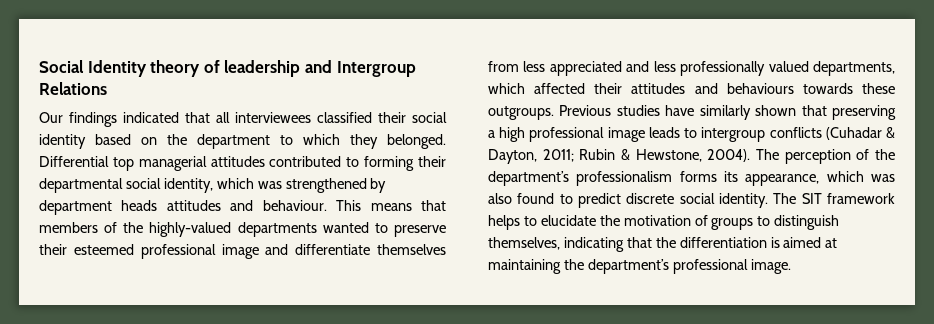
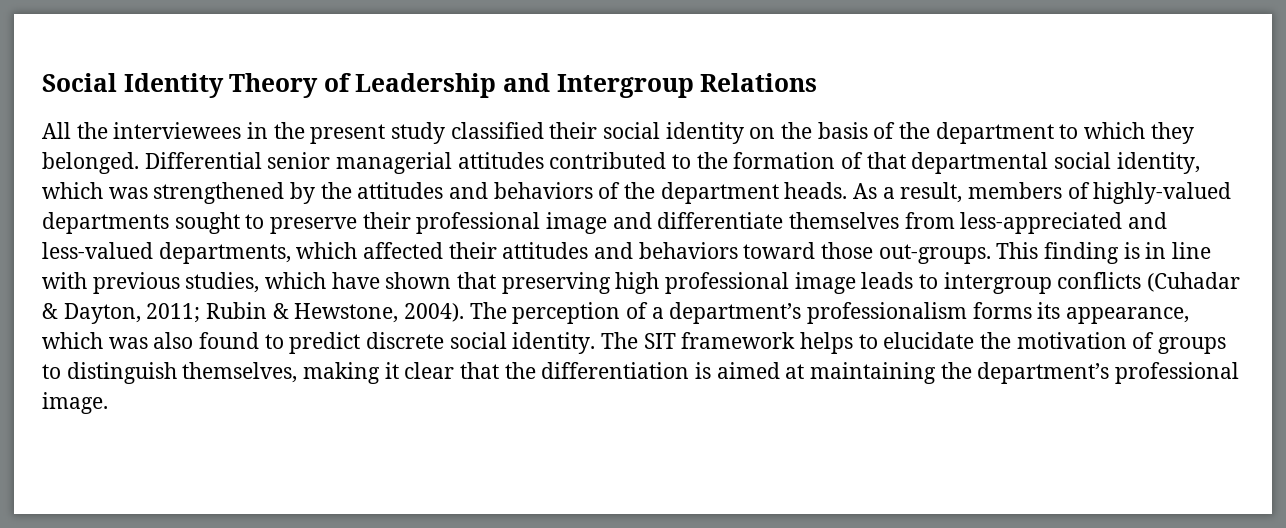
- Social Identity theory of leadership and Intergroup Relations
+ Social Identity Theory of Leadership and Intergroup Relations
- Our findings indicated that all interviewees classified their social identity based on the department to which they belonged.
+ All the interviewees in the present study classified their social identity on the basis of the department to which they belonged.
- Differential top managerial attitudes contributed to forming their departmental social identity, which was strengthened by department heads attitudes and behaviour. This means that members of the highly-valued departments wanted to preserve their esteemed professional image and differentiate themselves from less appreciated and less professionally valued departments, which affected their attitudes and behaviours towards these outgroups. Previous studies have similarly shown that preserving a high professional image leads to intergroup conflicts (Cuhadar & Dayton, 2011; Rubin & Hewstone, 2004).
+ Differential senior managerial attitudes contributed to the formation of that departmental social identity, which was strengthened by the attitudes and behaviors of the department heads. As a result, members of highly-valued departments sought to preserve their professional image and differentiate themselves from less-appreciated and less-valued departments, which affected their attitudes and behaviors toward those out-groups. This finding is in line with previous studies, which have shown that preserving high professional image leads to intergroup conflicts (Cuhadar & Dayton, 2011; Rubin & Hewstone, 2004).
- The perception of the department’s professionalism forms its appearance, which was also found to predict discrete social identity.
+ The perception of a department’s professionalism forms its appearance, which was also found to predict discrete social identity.
- The SIT framework helps to elucidate the motivation of groups to distinguish themselves, indicating that the differentiation is aimed at maintaining the department’s professional image.
+ The SIT framework helps to elucidate the motivation of groups to distinguish themselves, making it clear that the differentiation is aimed at maintaining the department’s professional image.

